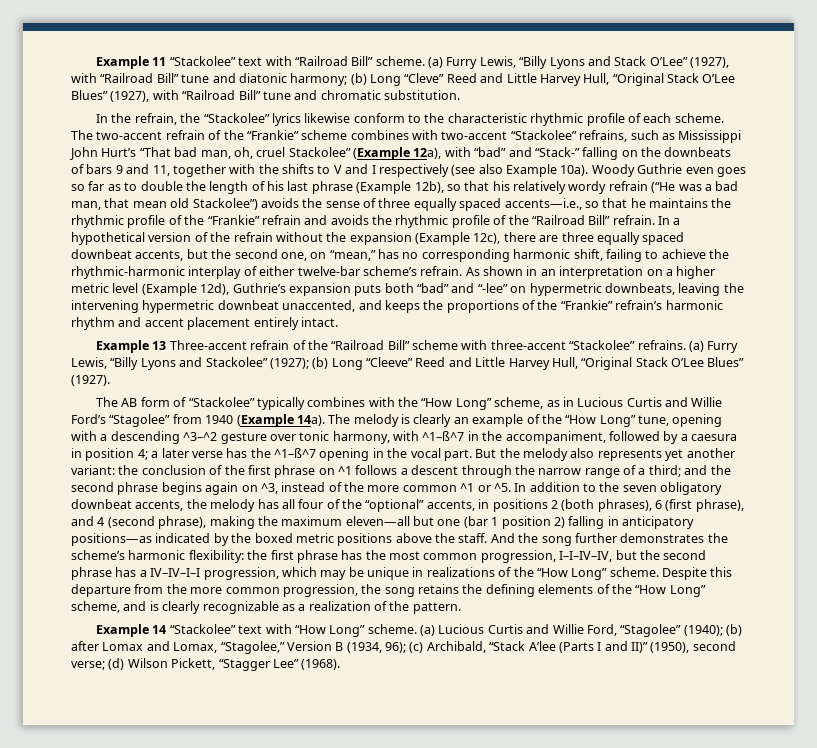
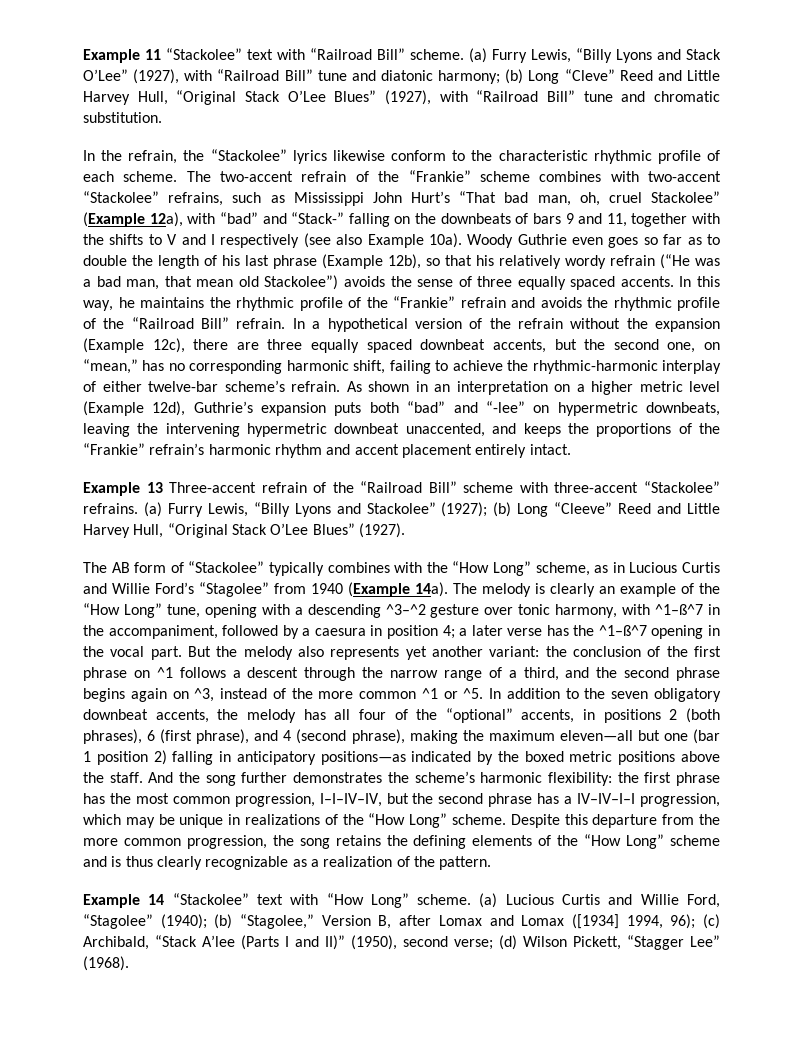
- Woody Guthrie even goes so far as to double the length of his last phrase (Example 12b), so that his relatively wordy refrain (“He was a bad man, that mean old Stackolee”) avoids the sense of three equally spaced accents—i.e., so that he maintains the rhythmic profile of the “Frankie” refrain and avoids the rhythmic profile of the “Railroad Bill” refrain.
+ Woody Guthrie even goes so far as to double the length of his last phrase (Example 12b), so that his relatively wordy refrain (“He was a bad man, that mean old Stackolee”) avoids the sense of three equally spaced accents. In this way, he maintains the rhythmic profile of the “Frankie” refrain and avoids the rhythmic profile of the “Railroad Bill” refrain.
- But the melody also represents yet another variant: the conclusion of the first phrase on ^1 follows a descent through the narrow range of a third; and the second phrase begins again on ^3, instead of the more common ^1 or ^5.
+ But the melody also represents yet another variant: the conclusion of the first phrase on ^1 follows a descent through the narrow range of a third, and the second phrase begins again on ^3, instead of the more common ^1 or ^5.
- Despite this departure from the more common progression, the song retains the defining elements of the “How Long” scheme, and is clearly recognizable as a realization of the pattern.
+ Despite this departure from the more common progression, the song retains the defining elements of the “How Long” scheme and is thus clearly recognizable as a realization of the pattern.
- (a) Lucious Curtis and Willie Ford, “Stagolee” (1940); (b) after Lomax and Lomax, “Stagolee,” Version B (1934, 96); (c) Archibald, “Stack A’lee (Parts I and II)” (1950), second verse; (d) Wilson Pickett, “Stagger Lee” (1968).
+ (a) Lucious Curtis and Willie Ford, “Stagolee” (1940); (b) “Stagolee,” Version B, after Lomax and Lomax ([1934] 1994, 96); (c) Archibald, “Stack A’lee (Parts I and II)” (1950), second verse; (d) Wilson Pickett, “Stagger Lee” (1968).

